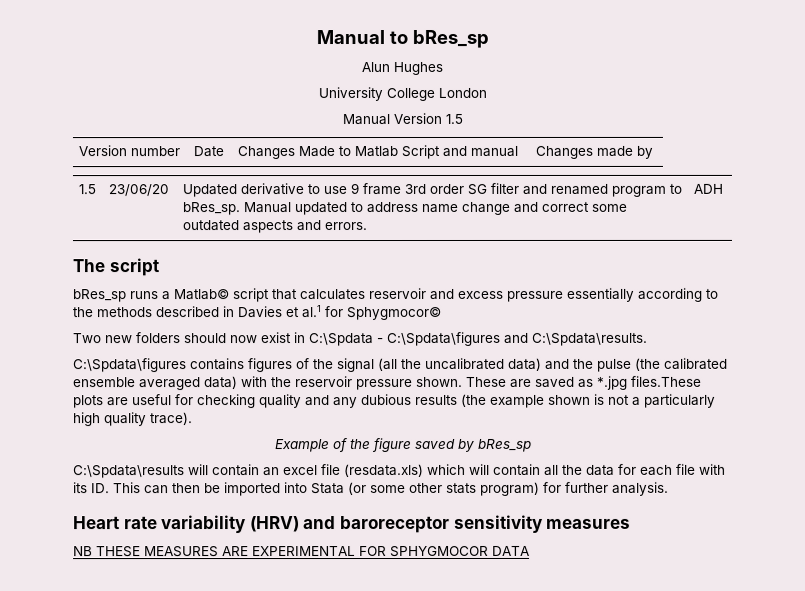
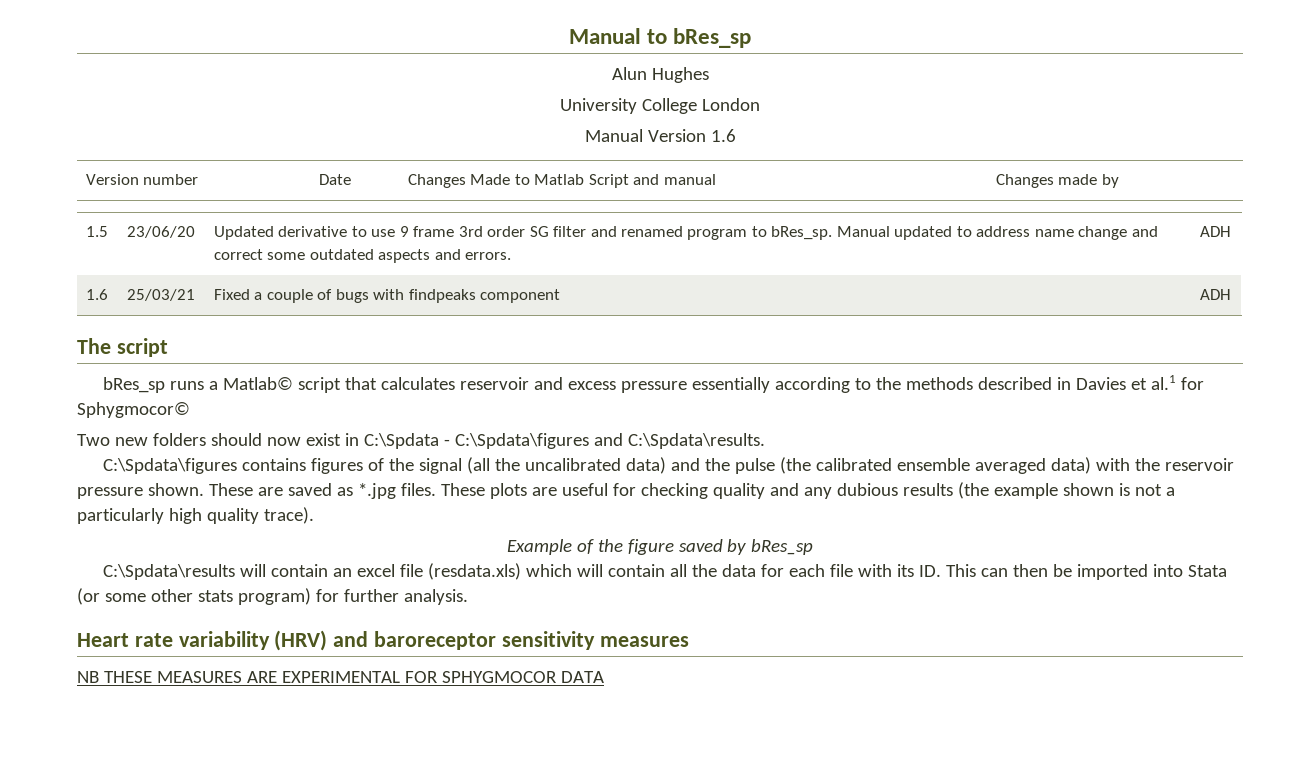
- Manual Version 1.5
+ Manual Version 1.6
+ 1.6 | 25/03/21 | Fixed a couple of bugs with findpeaks component | ADH
- These are saved as *.jpg files.These plots are useful for checking quality and any dubious results (the example shown is not a particularly high quality trace).
+ These are saved as *.jpg files. These plots are useful for checking quality and any dubious results (the example shown is not a particularly high quality trace).

